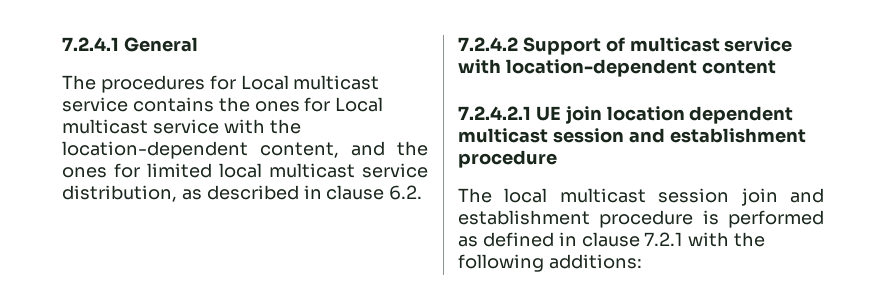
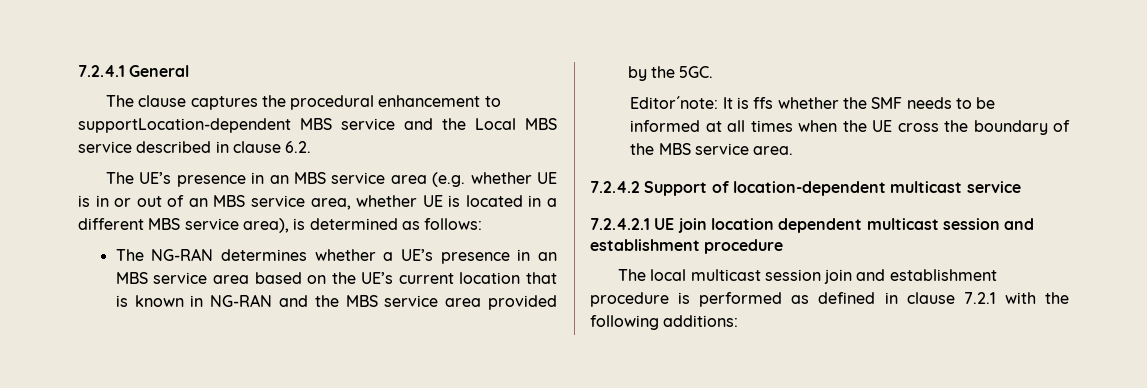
- The procedures for Local multicast service contains the ones for Local multicast service with the location-dependent content, and the ones for limited local multicast service distribution, as described in clause 6.2.
+ The clause captures the procedural enhancement to supportLocation-dependent MBS service and the Local MBS service described in clause 6.2.
+ The UE’s presence in an MBS service area (e.g. whether UE is in or out of an MBS service area, whether UE is located in a different MBS service area), is determined as follows:
+ The NG-RAN determines whether a UE’s presence in an MBS service area based on the UE’s current location that is known in NG-RAN and the MBS service area provided by the 5GC.
+ Editor´note: It is ffs whether the SMF needs to be informed at all times when the UE cross the boundary of the MBS service area.
- 7.2.4.2 Support of multicast service with location-dependent content
+ 7.2.4.2 Support of location-dependent multicast service

